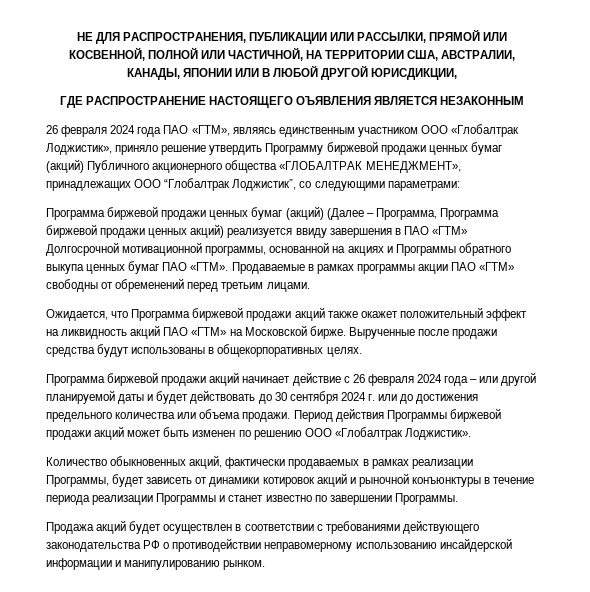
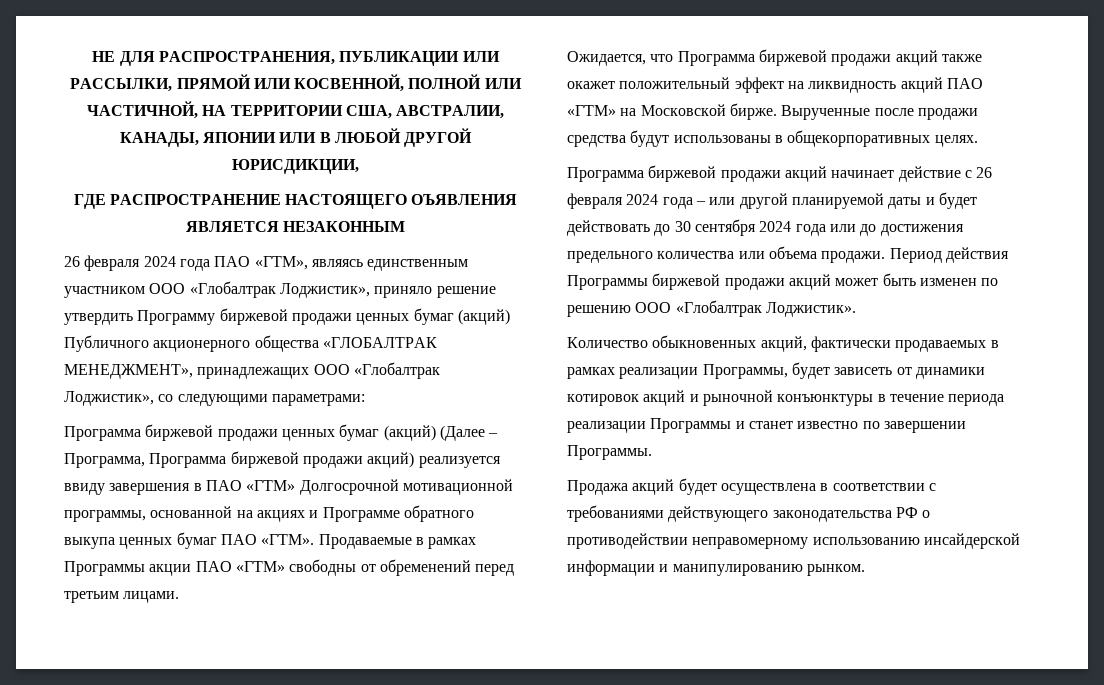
- 26 февраля 2024 года ПАО «ГТМ», являясь единственным участником ООО «Глобалтрак Лоджистик», приняло решение утвердить Программу биржевой продажи ценных бумаг (акций) Публичного акционерного общества «ГЛОБАЛТРАК МЕНЕДЖМЕНТ», принадлежащих ООО “Глобалтрак Лоджистик”, со следующими параметрами:
+ 26 февраля 2024 года ПАО «ГТМ», являясь единственным участником ООО «Глобалтрак Лоджистик», приняло решение утвердить Программу биржевой продажи ценных бумаг (акций) Публичного акционерного общества «ГЛОБАЛТРАК МЕНЕДЖМЕНТ», принадлежащих ООО «Глобалтрак Лоджистик», со следующими параметрами:
- Программа биржевой продажи ценных бумаг (акций) (Далее – Программа, Программа биржевой продажи ценных акций) реализуется ввиду завершения в ПАО «ГТМ» Долгосрочной мотивационной программы, основанной на акциях и Программы обратного выкупа ценных бумаг ПАО «ГТМ».
+ Программа биржевой продажи ценных бумаг (акций) (Далее – Программа, Программа биржевой продажи акций) реализуется ввиду завершения в ПАО «ГТМ» Долгосрочной мотивационной программы, основанной на акциях и Программе обратного выкупа ценных бумаг ПАО «ГТМ».
- Продаваемые в рамках программы акции ПАО «ГТМ» свободны от обременений перед третьим лицами.
+ Продаваемые в рамках Программы акции ПАО «ГТМ» свободны от обременений перед третьим лицами.
- Программа биржевой продажи акций начинает действие с 26 февраля 2024 года – или другой планируемой даты и будет действовать до 30 сентября 2024 г. или до достижения предельного количества или объема продажи.
+ Программа биржевой продажи акций начинает действие с 26 февраля 2024 года – или другой планируемой даты и будет действовать до 30 сентября 2024 года или до достижения предельного количества или объема продажи.
- Продажа акций будет осуществлен в соответствии с требованиями действующего законодательства РФ о противодействии неправомерному использованию инсайдерской информации и манипулированию рынком.
+ Продажа акций будет осуществлена в соответствии с требованиями действующего законодательства РФ о противодействии неправомерному использованию инсайдерской информации и манипулированию рынком.

